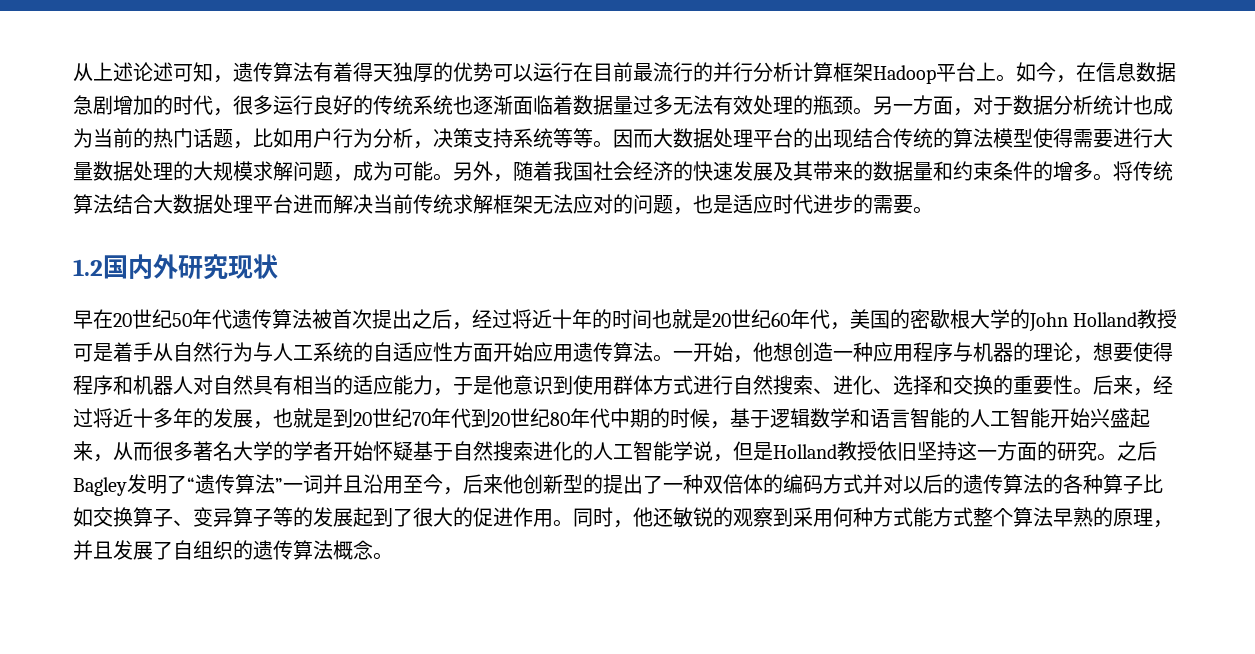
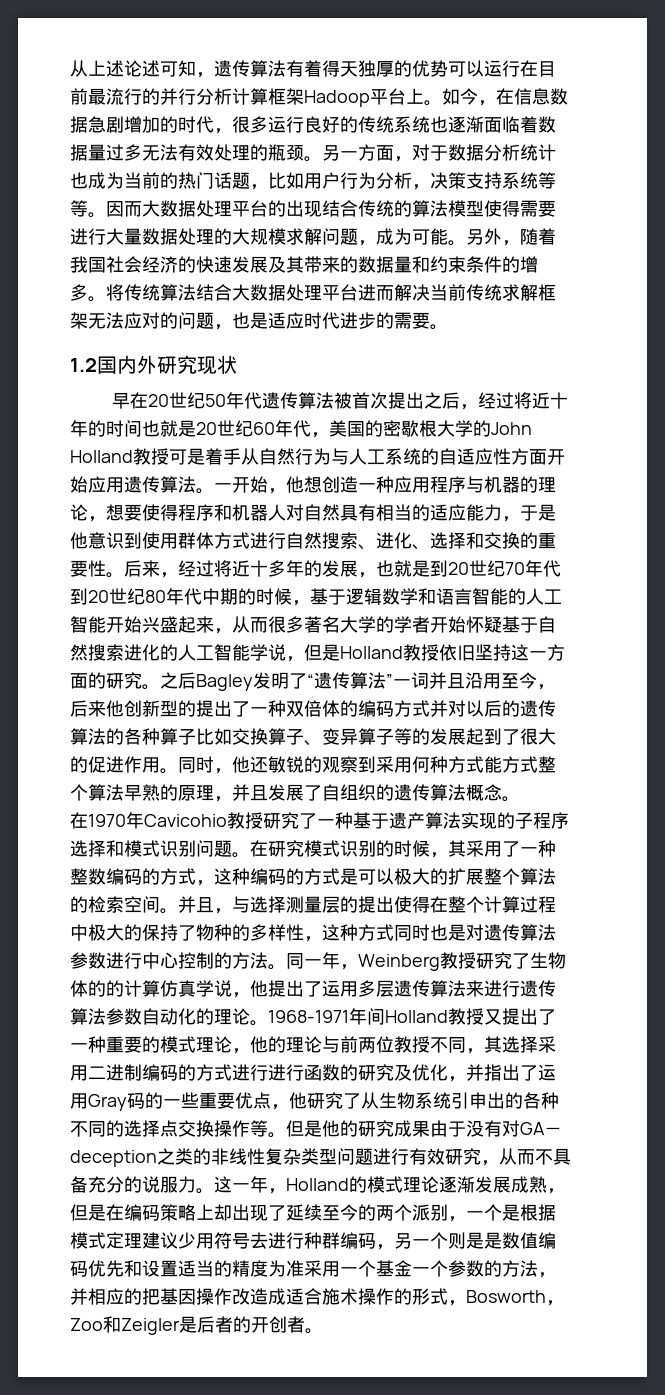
+ 在1970年Cavicohio教授研究了一种基于遗产算法实现的子程序选择和模式识别问题。在研究模式识别的时候，其采用了一种整数编码的方式，这种编码的方式是可以极大的扩展整个算法的检索空间。并且，与选择测量层的提出使得在整个计算过程中极大的保持了物种的多样性，这种方式同时也是对遗传算法参数进行中心控制的方法。同一年，Weinberg教授研究了生物体的的计算仿真学说，他提出了运用多层遗传算法来进行遗传算法参数自动化的理论。1968-1971年间Holland教授又提出了一种重要的模式理论，他的理论与前两位教授不同，其选择采用二进制编码的方式进行进行函数的研究及优化，并指出了运用Gray码的一些重要优点，他研究了从生物系统引申出的各种不同的选择点交换操作等。但是他的研究成果由于没有对GA－deception之类的非线性复杂类型问题进行有效研究，从而不具备充分的说服力。这一年，Holland的模式理论逐渐发展成熟，但是在编码策略上却出现了延续至今的两个派别，一个是根据模式定理建议少用符号去进行种群编码，另一个则是是数值编码优先和设置适当的精度为准采用一个基金一个参数的方法，并相应的把基因操作改造成适合施术操作的形式，Bosworth，Zoo和Zeigler是后者的开创者。

